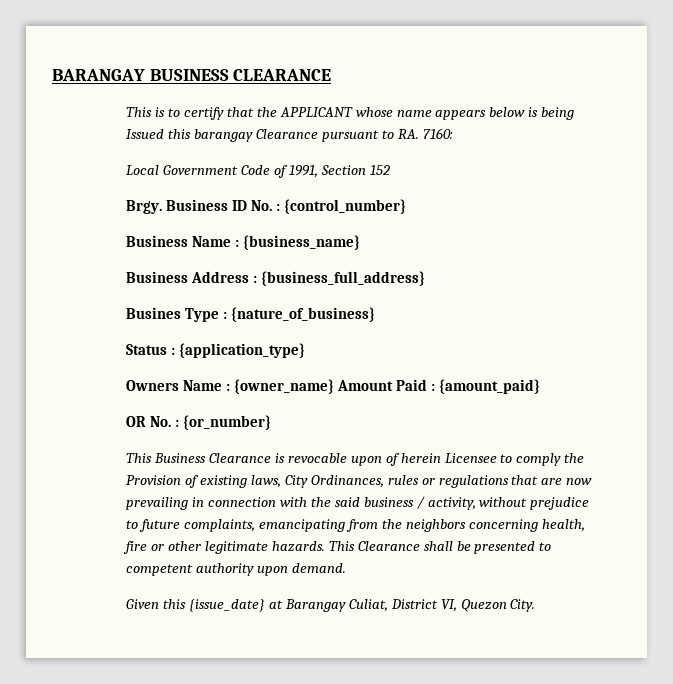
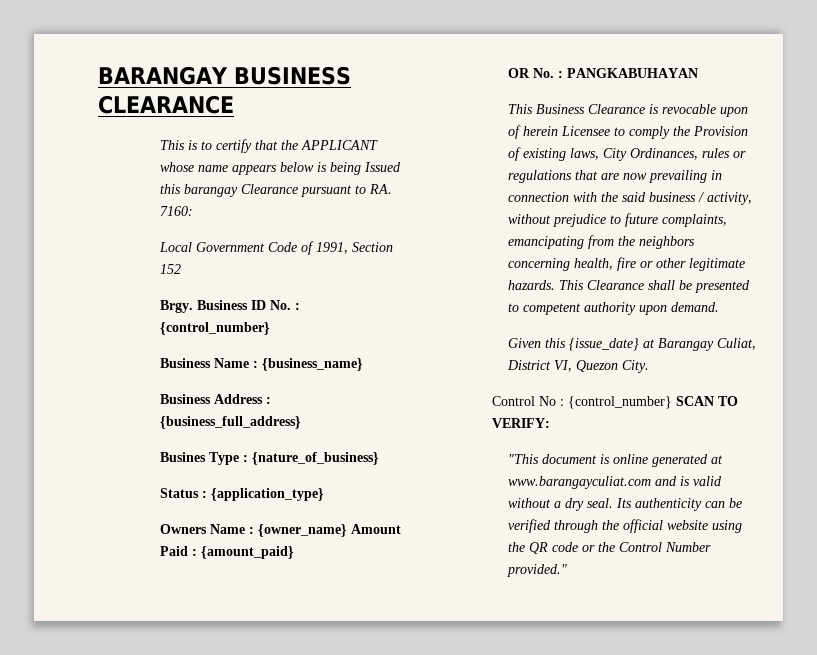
- OR No. : {or_number}
+ OR No. : PANGKABUHAYAN
+ Control No : {control_number} SCAN TO VERIFY:
+ "This document is online generated at www.barangayculiat.com and is valid without a dry seal. Its authenticity can be verified through the official website using the QR code or the Control Number provided."

